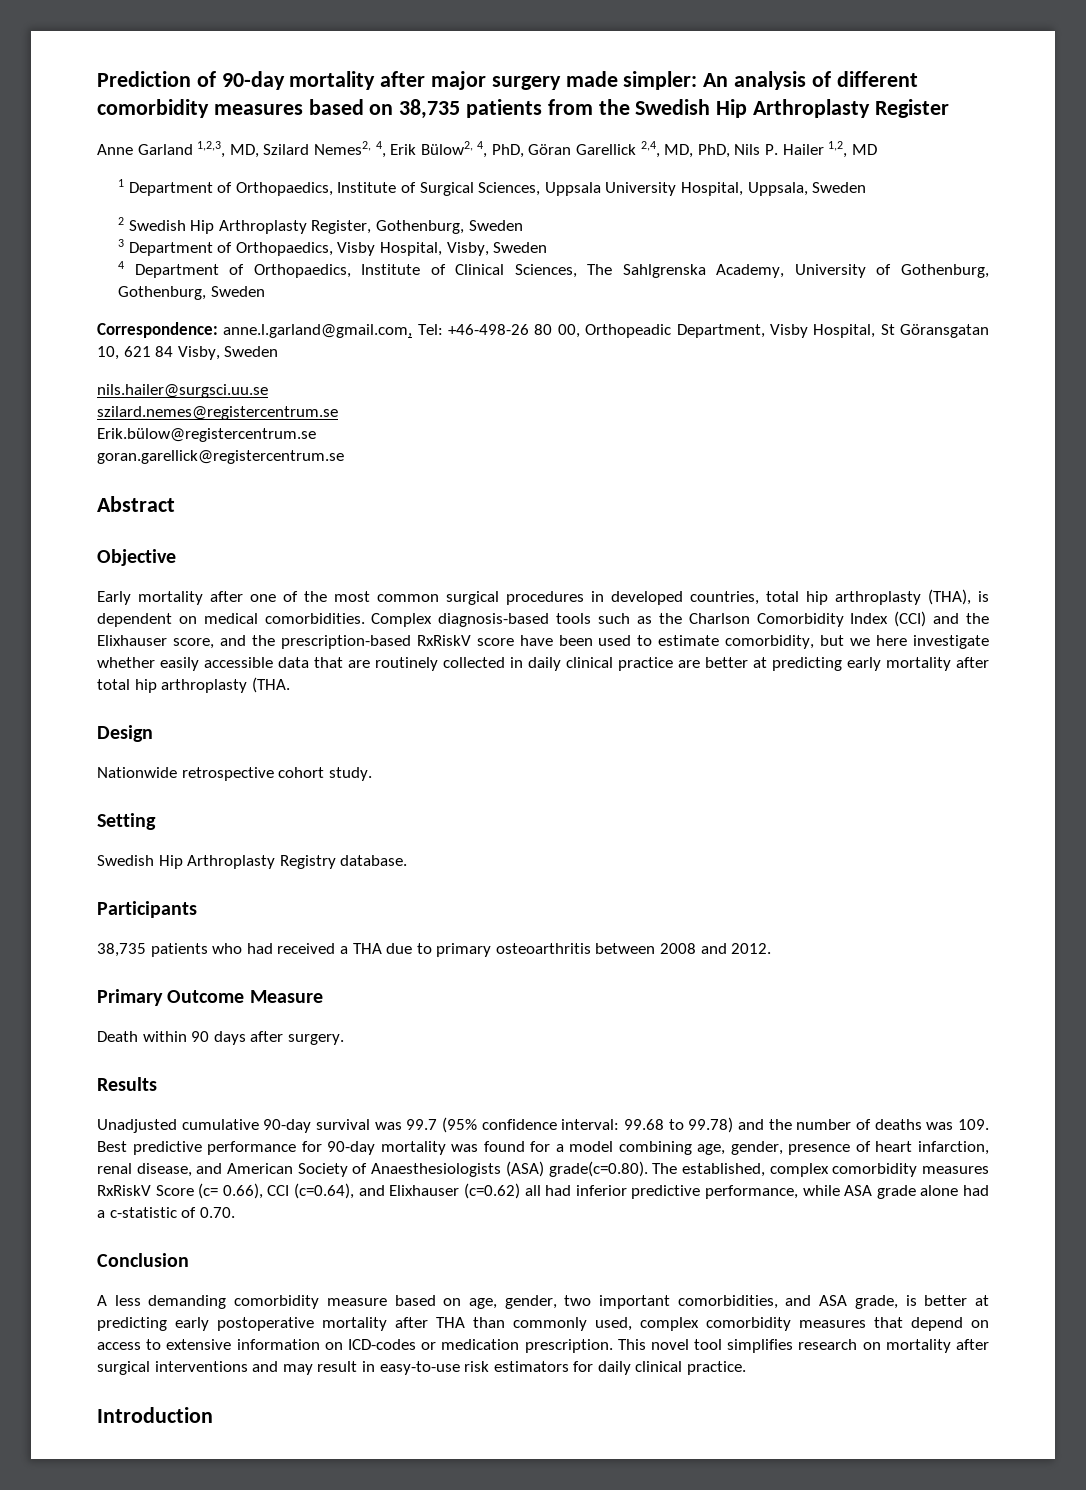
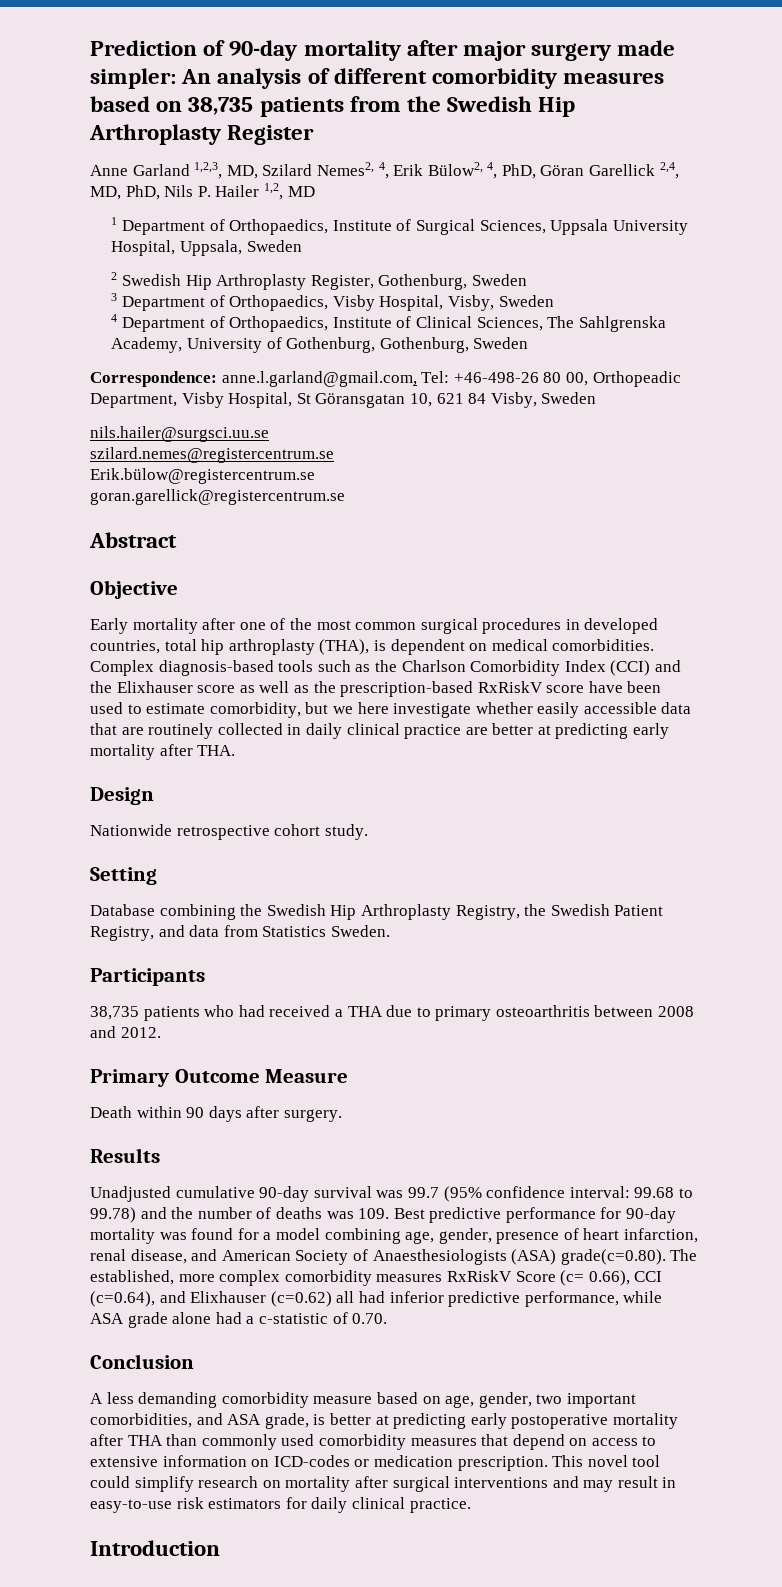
- Complex diagnosis-based tools such as the Charlson Comorbidity Index (CCI) and the Elixhauser score, and the prescription-based RxRiskV score have been used to estimate comorbidity, but we here investigate whether easily accessible data that are routinely collected in daily clinical practice are better at predicting early mortality after total hip arthroplasty (THA.
+ Complex diagnosis-based tools such as the Charlson Comorbidity Index (CCI) and the Elixhauser score as well as the prescription-based RxRiskV score have been used to estimate comorbidity, but we here investigate whether easily accessible data that are routinely collected in daily clinical practice are better at predicting early mortality after THA.
- Swedish Hip Arthroplasty Registry database.
+ Database combining the Swedish Hip Arthroplasty Registry, the Swedish Patient Registry, and data from Statistics Sweden.
- 99.68 to 99.78) and the number of deaths was 109. Best predictive performance for 90-day mortality was found for a model combining age, gender, presence of heart infarction, renal disease, and American Society of Anaesthesiologists (ASA) grade(c=0.80). The established, complex comorbidity measures RxRiskV Score (c= 0.66), CCI (c=0.64), and Elixhauser (c=0.62) all had inferior predictive performance, while ASA grade alone had a c-statistic of 0.70.
+ 99.68 to 99.78) and the number of deaths was 109. Best predictive performance for 90-day mortality was found for a model combining age, gender, presence of heart infarction, renal disease, and American Society of Anaesthesiologists (ASA) grade(c=0.80). The established, more complex comorbidity measures RxRiskV Score (c= 0.66), CCI (c=0.64), and Elixhauser (c=0.62) all had inferior predictive performance, while ASA grade alone had a c-statistic of 0.70.
- A less demanding comorbidity measure based on age, gender, two important comorbidities, and ASA grade, is better at predicting early postoperative mortality after THA than commonly used, complex comorbidity measures that depend on access to extensive information on ICD-codes or medication prescription.
+ A less demanding comorbidity measure based on age, gender, two important comorbidities, and ASA grade, is better at predicting early postoperative mortality after THA than commonly used comorbidity measures that depend on access to extensive information on ICD-codes or medication prescription.
- This novel tool simplifies research on mortality after surgical interventions and may result in easy-to-use risk estimators for daily clinical practice.
+ This novel tool could simplify research on mortality after surgical interventions and may result in easy-to-use risk estimators for daily clinical practice.

